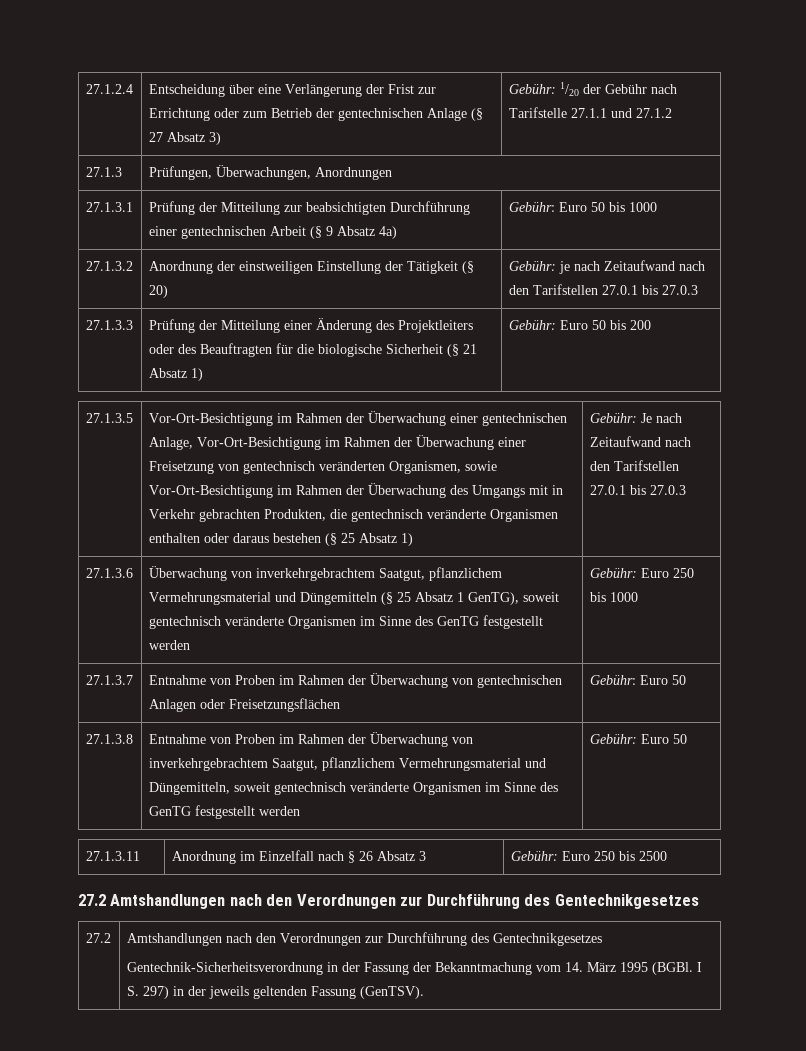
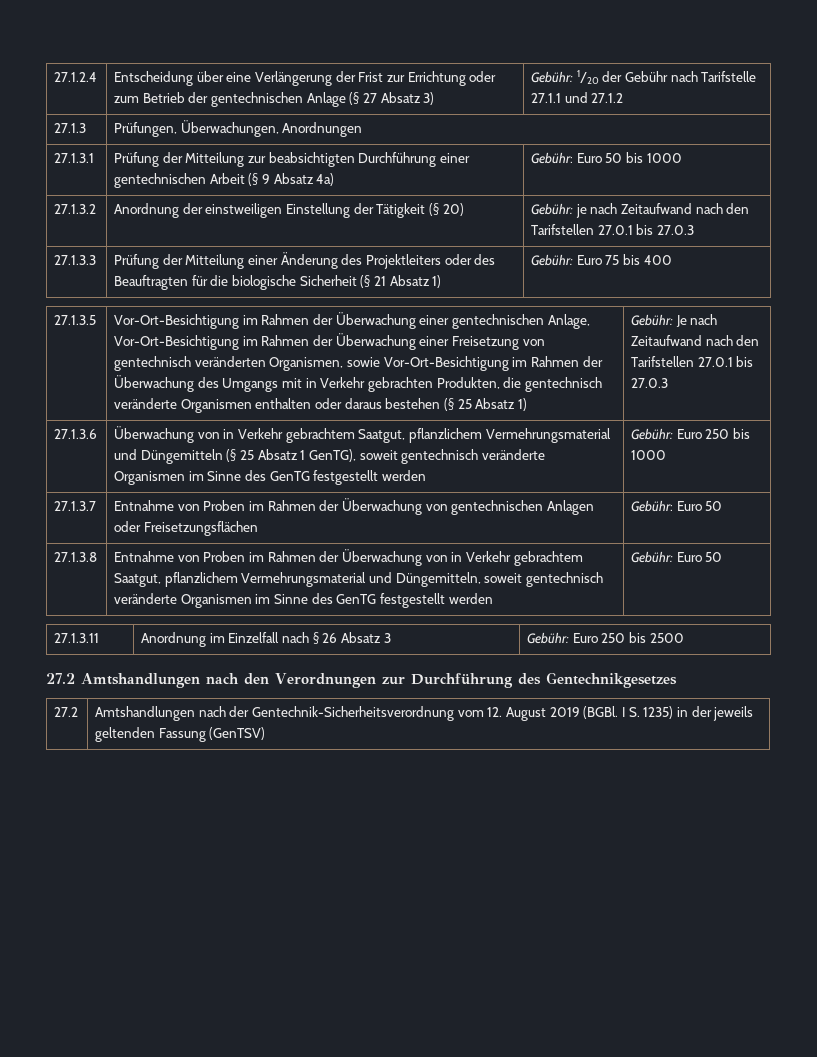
- 27.1.3.3 | Prüfung der Mitteilung einer Änderung des Projektleiters oder des Beauftragten für die biologische Sicherheit (§ 21 Absatz 1) | Gebühr: Euro 50 bis 200
+ 27.1.3.3 | Prüfung der Mitteilung einer Änderung des Projektleiters oder des Beauftragten für die biologische Sicherheit (§ 21 Absatz 1) | Gebühr: Euro 75 bis 400
- 27.1.3.6 | Überwachung von inverkehrgebrachtem Saatgut, pflanzlichem Vermehrungsmaterial und Düngemitteln (§ 25 Absatz 1 GenTG), soweit gentechnisch veränderte Organismen im Sinne des GenTG festgestellt werden | Gebühr: Euro 250 bis 1000
+ 27.1.3.6 | Überwachung von in Verkehr gebrachtem Saatgut, pflanzlichem Vermehrungsmaterial und Düngemitteln (§ 25 Absatz 1 GenTG), soweit gentechnisch veränderte Organismen im Sinne des GenTG festgestellt werden | Gebühr: Euro 250 bis 1000
- 27.1.3.8 | Entnahme von Proben im Rahmen der Überwachung von inverkehrgebrachtem Saatgut, pflanzlichem Vermehrungsmaterial und Düngemitteln, soweit gentechnisch veränderte Organismen im Sinne des GenTG festgestellt werden | Gebühr: Euro 50
+ 27.1.3.8 | Entnahme von Proben im Rahmen der Überwachung von in Verkehr gebrachtem Saatgut, pflanzlichem Vermehrungsmaterial und Düngemitteln, soweit gentechnisch veränderte Organismen im Sinne des GenTG festgestellt werden | Gebühr: Euro 50
- 27.2 | Amtshandlungen nach den Verordnungen zur Durchführung des Gentechnikgesetzes
- Gentechnik-Sicherheitsverordnung in der Fassung der Bekanntmachung vom 14. März 1995 (BGBl. I S. 297) in der jeweils geltenden Fassung (GenTSV).
+ 27.2 | Amtshandlungen nach der Gentechnik-Sicherheitsverordnung vom 12. August 2019 (BGBl. I S. 1235) in der jeweils geltenden Fassung (GenTSV)

